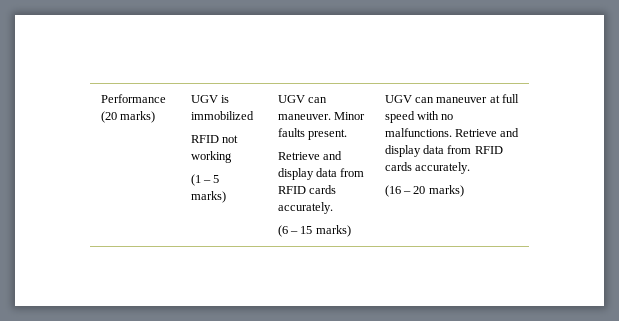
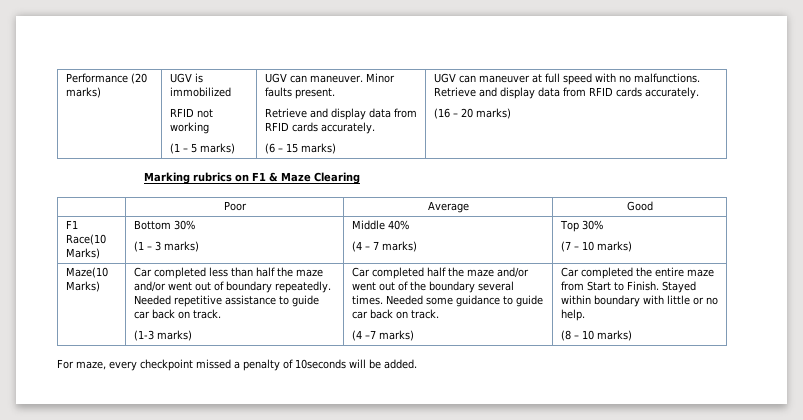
+ Marking rubrics on F1 & Maze Clearing
+ | Poor | Average | Good
+ F1 Race(10 Marks) | Bottom 30%
+ (1 – 3 marks) | Middle 40%
+ (4 – 7 marks) | Top 30%
+ (7 – 10 marks)
+ Maze(10 Marks) | Car completed less than half the maze and/or went out of boundary repeatedly. Needed repetitive assistance to guide car back on track.
+ (1-3 marks) | Car completed half the maze and/or went out of the boundary several times. Needed some guidance to guide car back on track.
+ (4 –7 marks) | Car completed the entire maze from Start to Finish. Stayed within boundary with little or no help.
+ (8 – 10 marks)
+ For maze, every checkpoint missed a penalty of 10seconds will be added.

